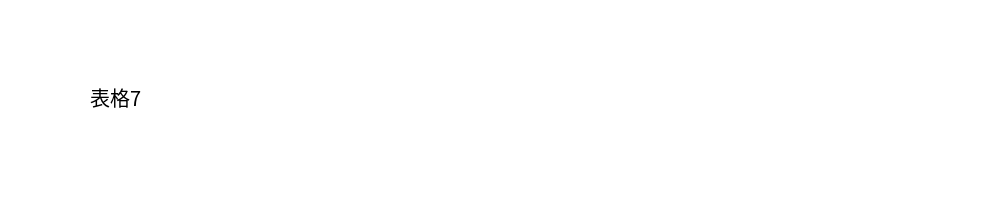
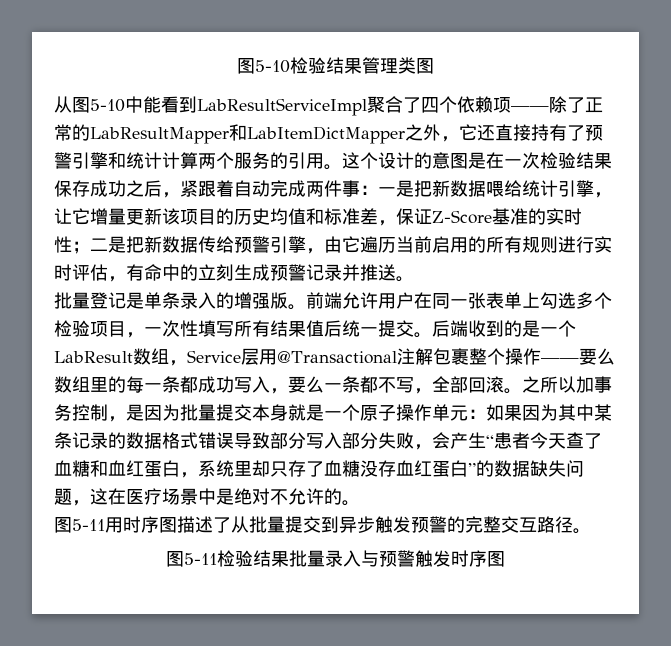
- 表格7
+ 图5-10检验结果管理类图
+ 从图5-10中能看到LabResultServiceImpl聚合了四个依赖项——除了正常的LabResultMapper和LabItemDictMapper之外，它还直接持有了预警引擎和统计计算两个服务的引用。这个设计的意图是在一次检验结果保存成功之后，紧跟着自动完成两件事：一是把新数据喂给统计引擎，让它增量更新该项目的历史均值和标准差，保证Z-Score基准的实时性；二是把新数据传给预警引擎，由它遍历当前启用的所有规则进行实时评估，有命中的立刻生成预警记录并推送。
+ 批量登记是单条录入的增强版。前端允许用户在同一张表单上勾选多个检验项目，一次性填写所有结果值后统一提交。后端收到的是一个LabResult数组，Service层用@Transactional注解包裹整个操作——要么数组里的每一条都成功写入，要么一条都不写，全部回滚。之所以加事务控制，是因为批量提交本身就是一个原子操作单元：如果因为其中某条记录的数据格式错误导致部分写入部分失败，会产生“患者今天查了血糖和血红蛋白，系统里却只存了血糖没存血红蛋白”的数据缺失问题，这在医疗场景中是绝对不允许的。
+ 图5-11用时序图描述了从批量提交到异步触发预警的完整交互路径。
+ 图5-11检验结果批量录入与预警触发时序图

